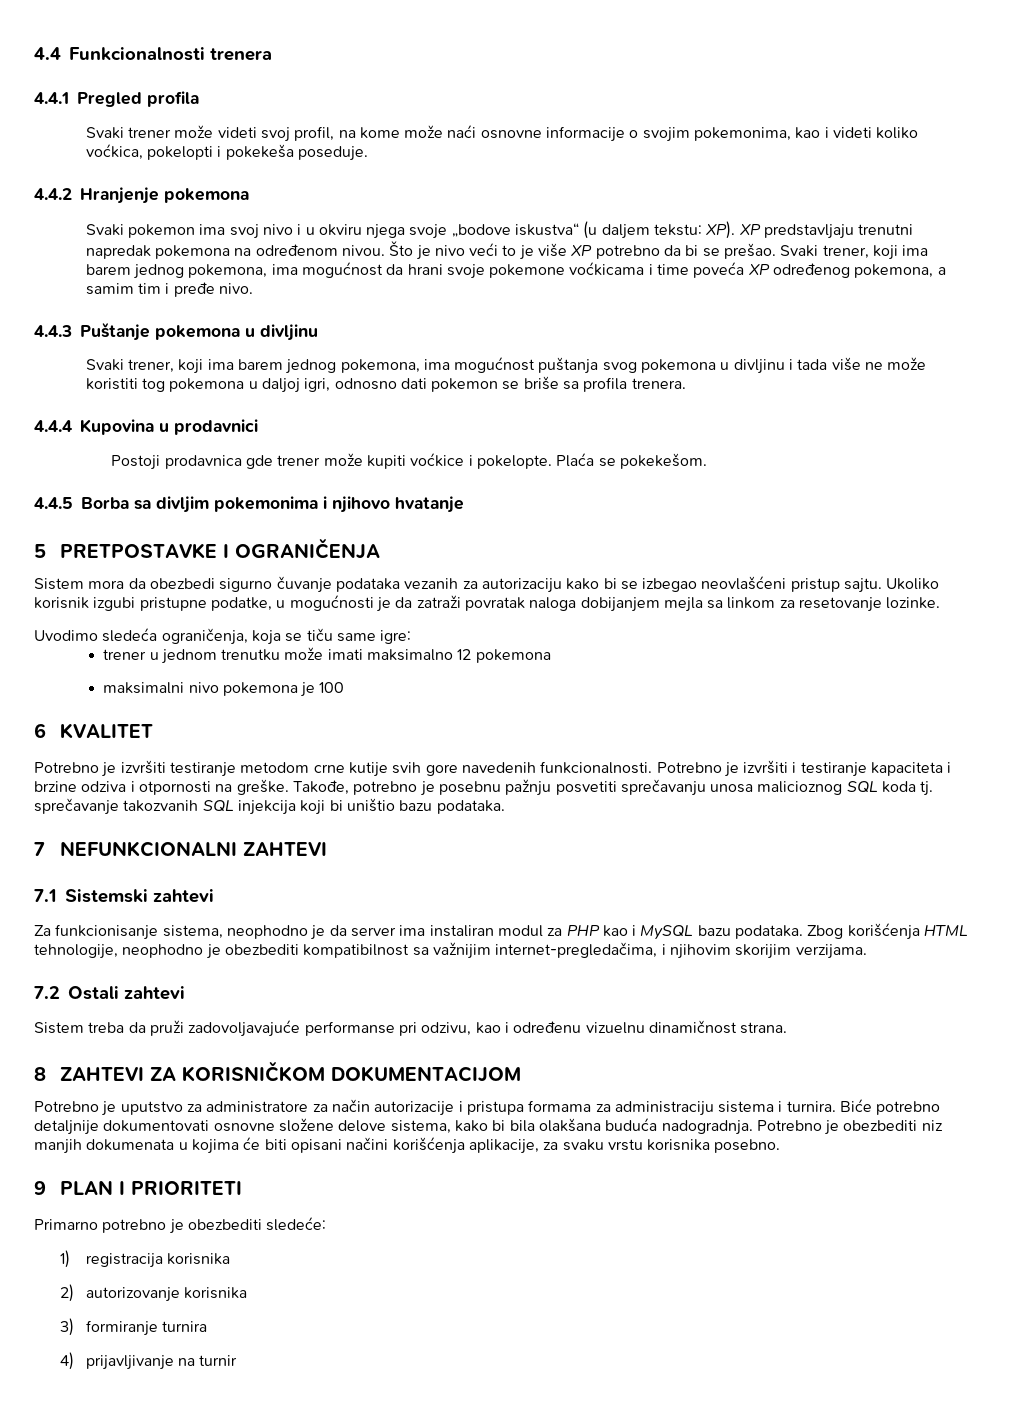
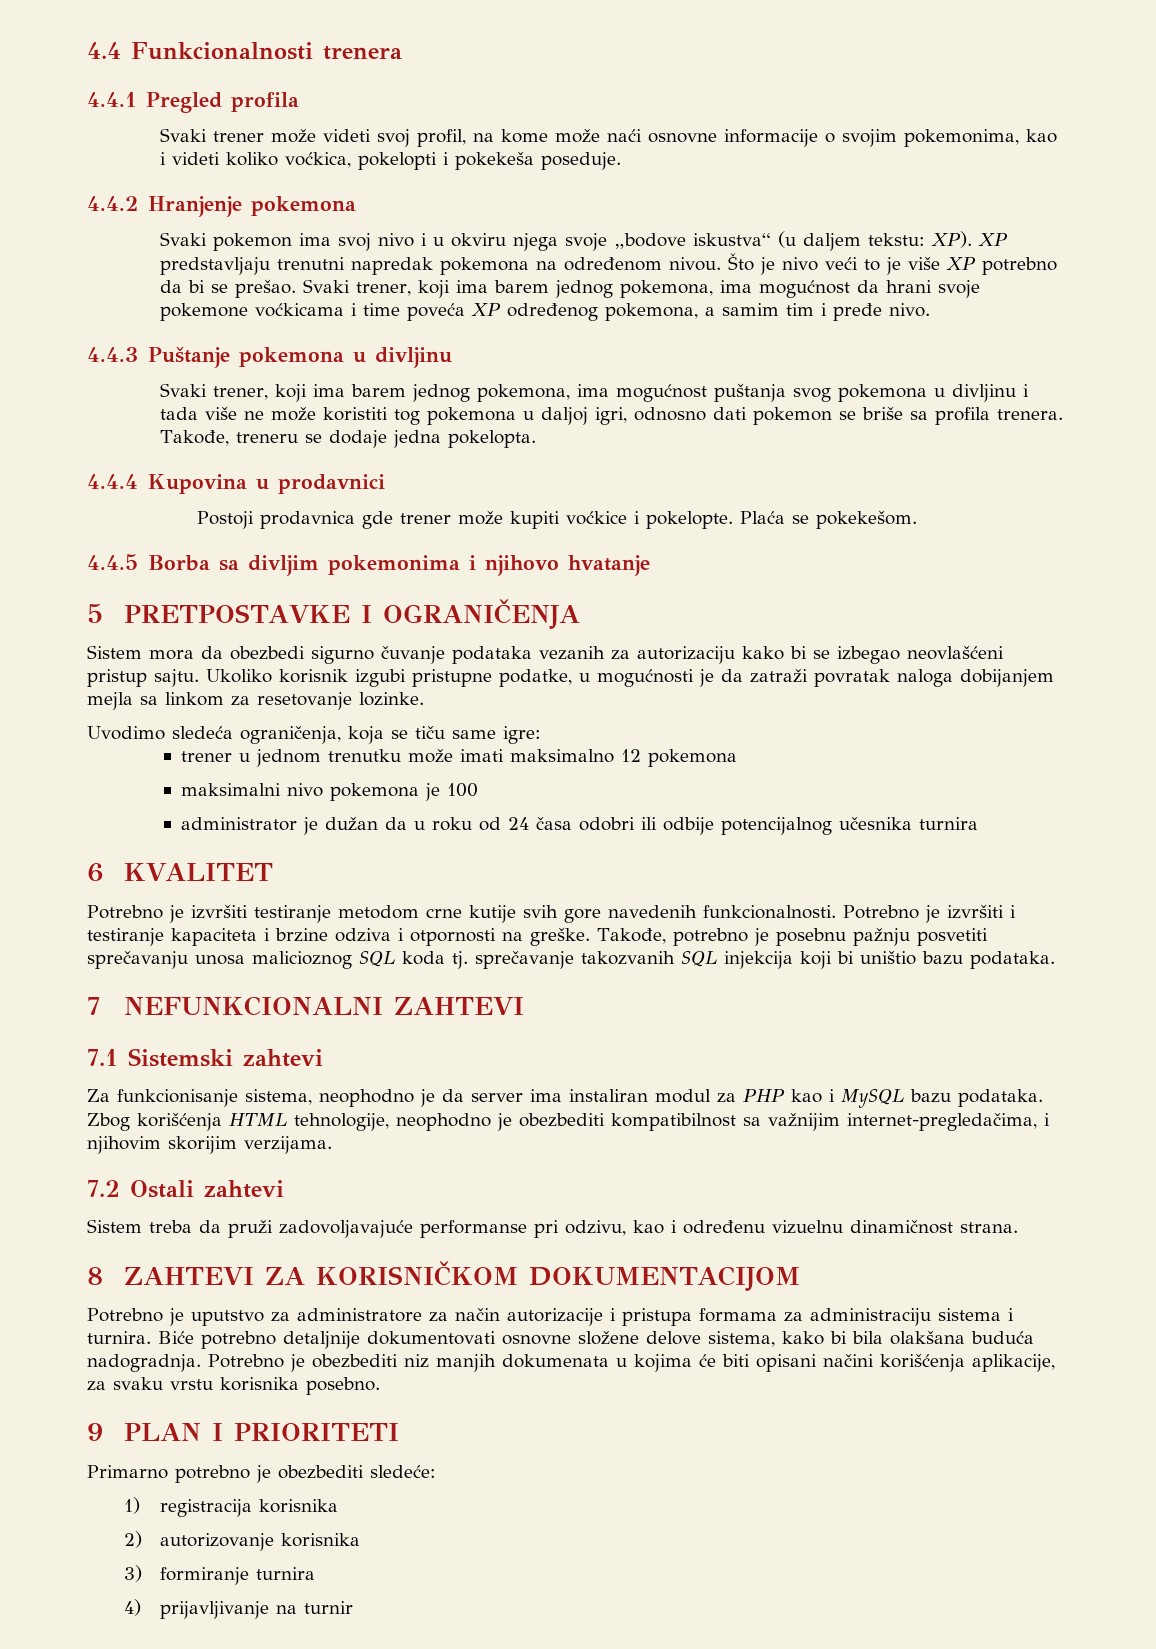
+ Takođe, treneru se dodaje jedna pokelopta.
+ administrator je dužan da u roku od 24 časa odobri ili odbije potencijalnog učesnika turnira

